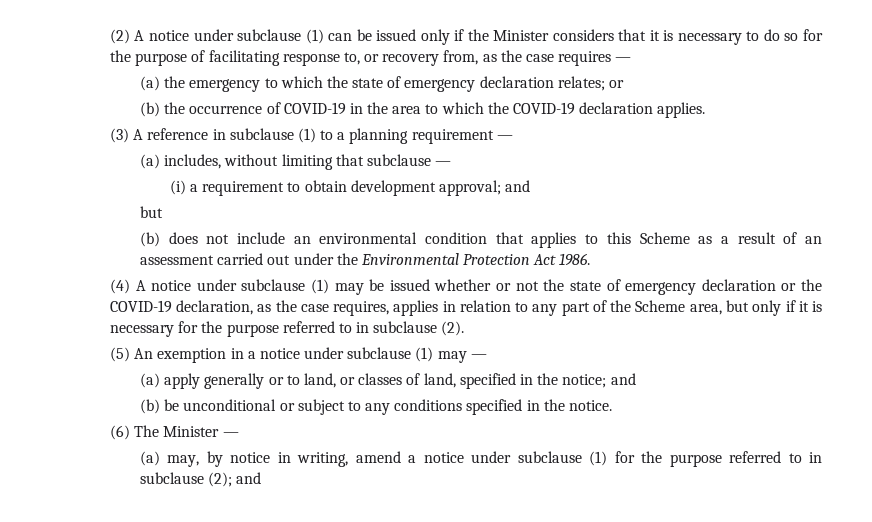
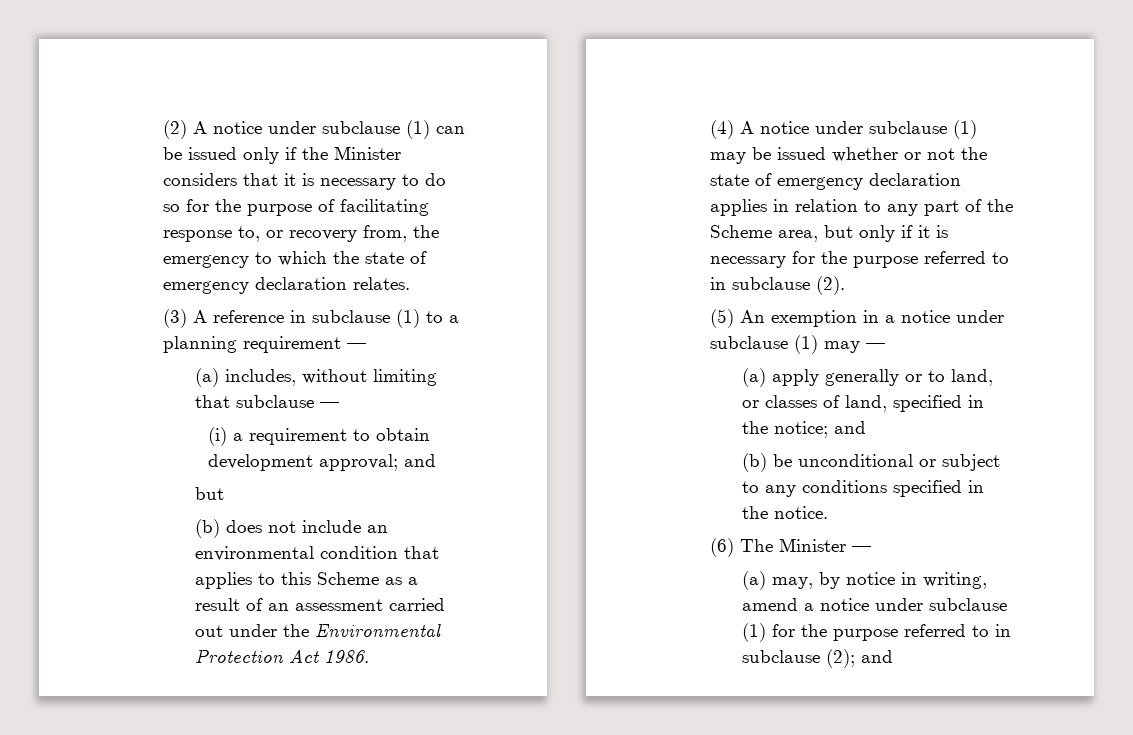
- (2) A notice under subclause (1) can be issued only if the Minister considers that it is necessary to do so for the purpose of facilitating response to, or recovery from, as the case requires —
- (a) the emergency to which the state of emergency declaration relates; or
- (b) the occurrence of COVID-19 in the area to which the COVID-19 declaration applies.
+ (2) A notice under subclause (1) can be issued only if the Minister considers that it is necessary to do so for the purpose of facilitating response to, or recovery from, the emergency to which the state of emergency declaration relates.
- (4) A notice under subclause (1) may be issued whether or not the state of emergency declaration or the COVID-19 declaration, as the case requires, applies in relation to any part of the Scheme area, but only if it is necessary for the purpose referred to in subclause (2).
+ (4) A notice under subclause (1) may be issued whether or not the state of emergency declaration applies in relation to any part of the Scheme area, but only if it is necessary for the purpose referred to in subclause (2).

